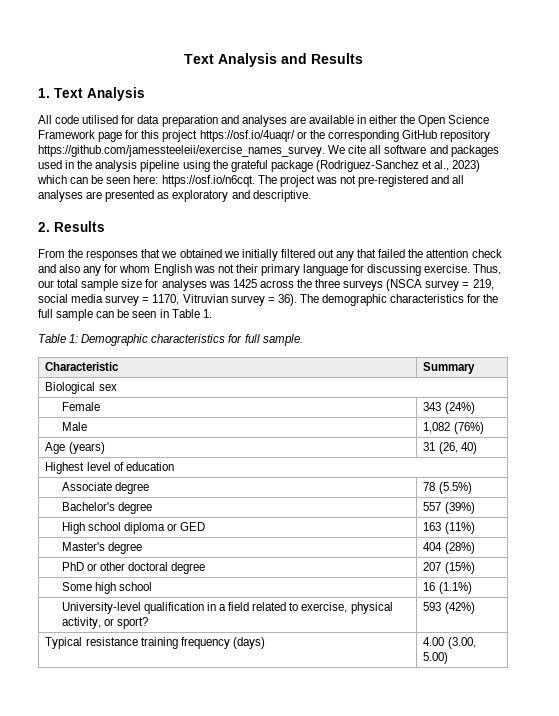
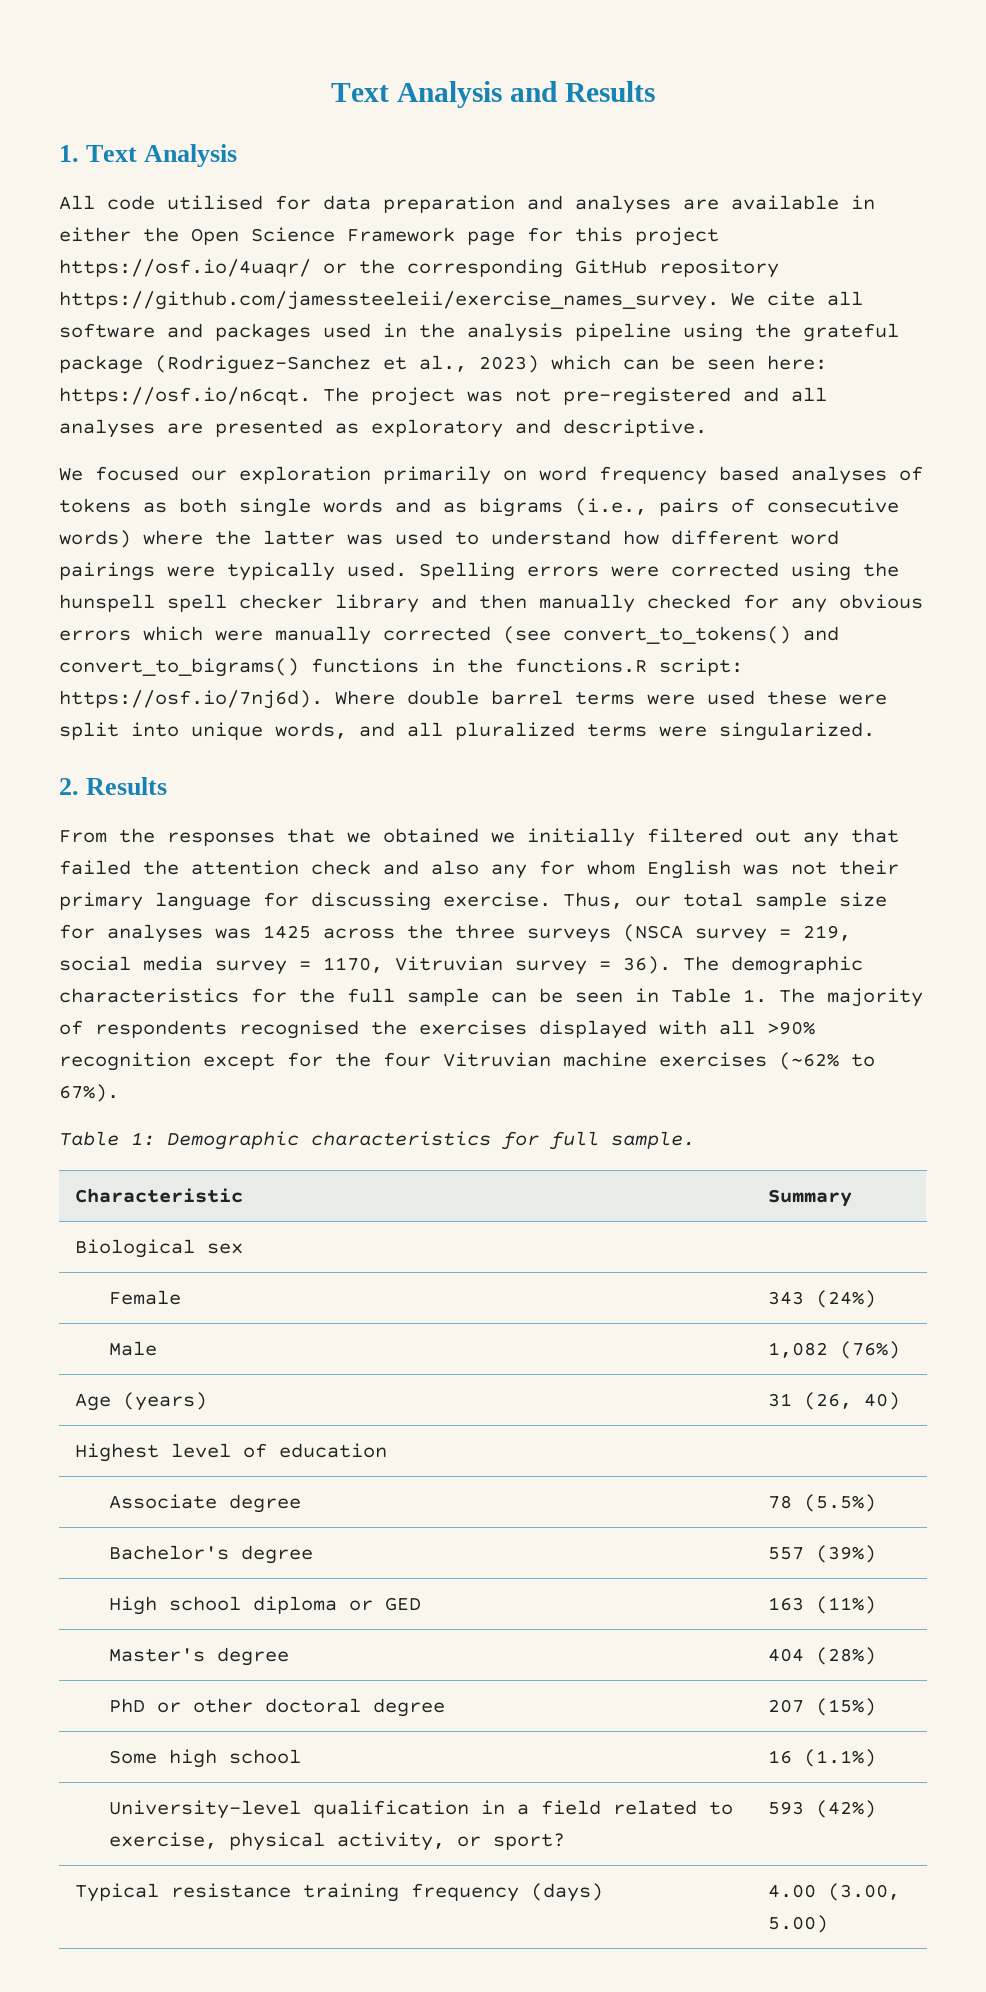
+ We focused our exploration primarily on word frequency based analyses of tokens as both single words and as bigrams (i.e., pairs of consecutive words) where the latter was used to understand how different word pairings were typically used. Spelling errors were corrected using the hunspell spell checker library and then manually checked for any obvious errors which were manually corrected (see convert_to_tokens() and convert_to_bigrams() functions in the functions.R script: https://osf.io/7nj6d). Where double barrel terms were used these were split into unique words, and all pluralized terms were singularized.
- The demographic characteristics for the full sample can be seen in Table 1.
+ The demographic characteristics for the full sample can be seen in Table 1. The majority of respondents recognised the exercises displayed with all >90% recognition except for the four Vitruvian machine exercises (~62% to 67%).

